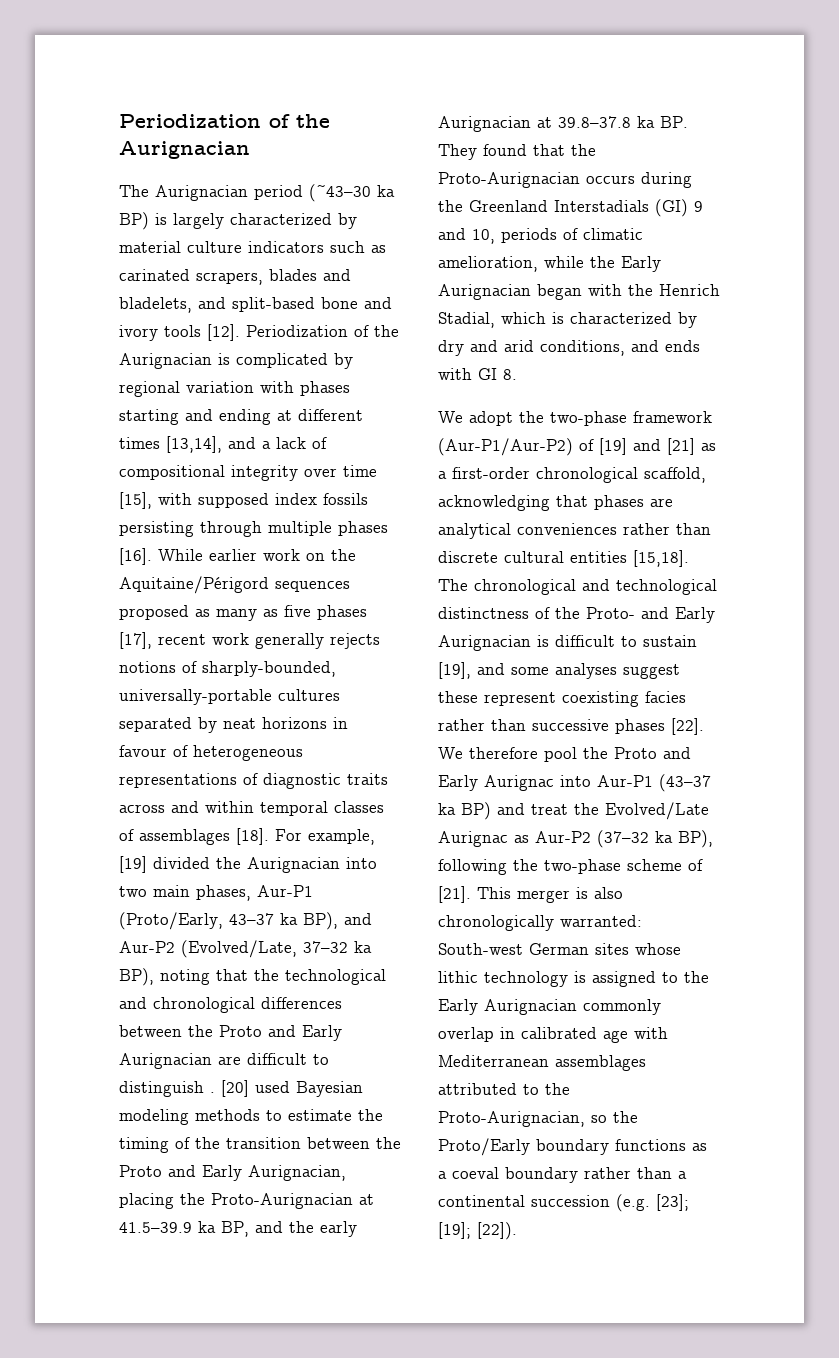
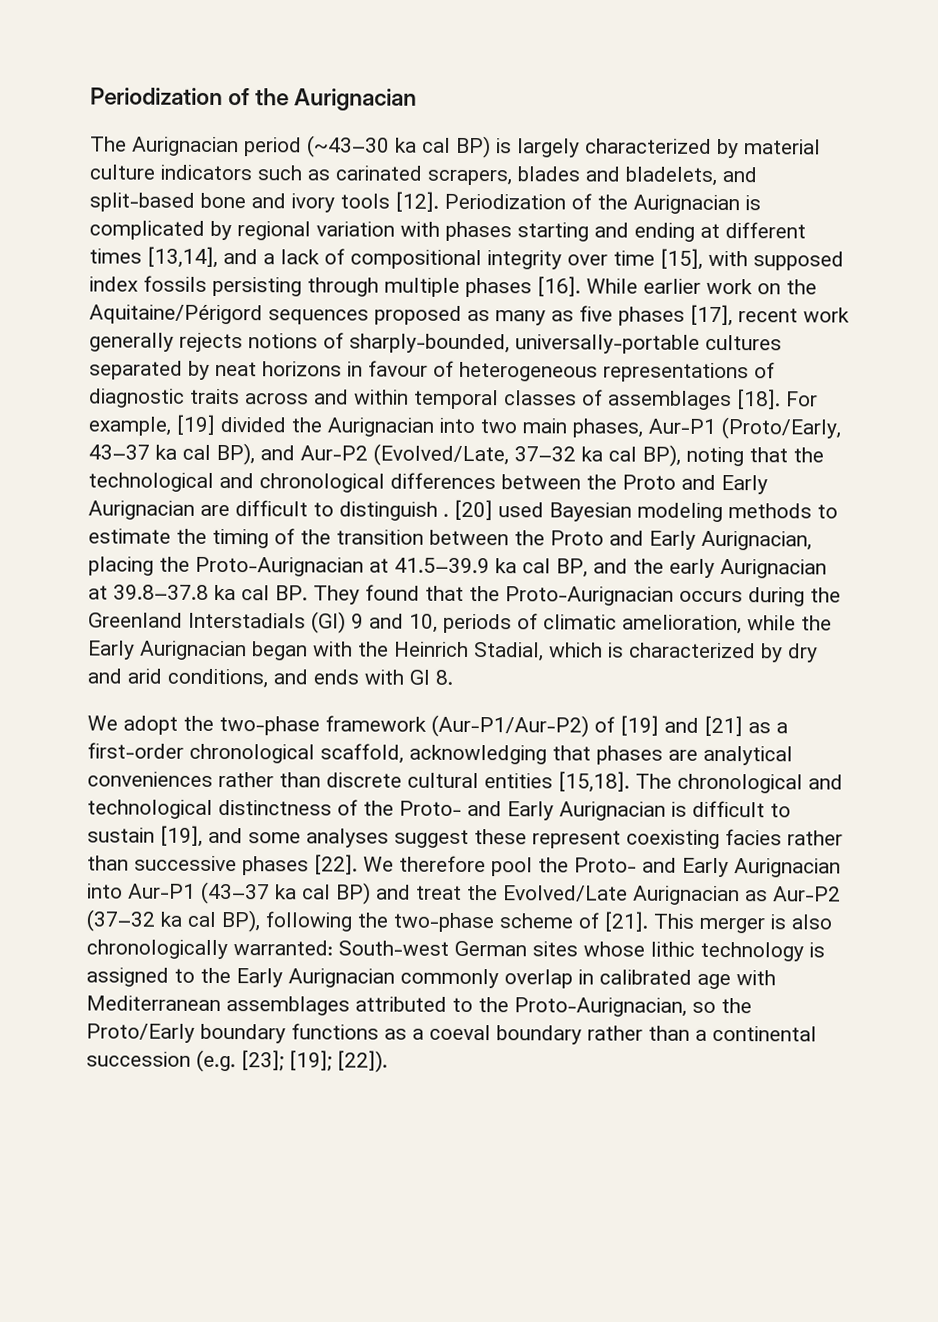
- The Aurignacian period (~43–30 ka BP) is largely characterized by material culture indicators such as carinated scrapers, blades and bladelets, and split-based bone and ivory tools [12].
+ The Aurignacian period (~43–30 ka cal BP) is largely characterized by material culture indicators such as carinated scrapers, blades and bladelets, and split-based bone and ivory tools [12].
- For example, [19] divided the Aurignacian into two main phases, Aur-P1 (Proto/Early, 43–37 ka BP), and Aur-P2 (Evolved/Late, 37–32 ka BP), noting that the technological and chronological differences between the Proto and Early Aurignacian are difficult to distinguish .
+ For example, [19] divided the Aurignacian into two main phases, Aur-P1 (Proto/Early, 43–37 ka cal BP), and Aur-P2 (Evolved/Late, 37–32 ka cal BP), noting that the technological and chronological differences between the Proto and Early Aurignacian are difficult to distinguish .
- [20] used Bayesian modeling methods to estimate the timing of the transition between the Proto and Early Aurignacian, placing the Proto-Aurignacian at 41.5–39.9 ka BP, and the early Aurignacian at 39.8–37.8 ka BP. They found that the Proto-Aurignacian occurs during the Greenland Interstadials (GI) 9 and 10, periods of climatic amelioration, while the Early Aurignacian began with the Henrich Stadial, which is characterized by dry and arid conditions, and ends with GI 8.
+ [20] used Bayesian modeling methods to estimate the timing of the transition between the Proto and Early Aurignacian, placing the Proto-Aurignacian at 41.5–39.9 ka cal BP, and the early Aurignacian at 39.8–37.8 ka cal BP. They found that the Proto-Aurignacian occurs during the Greenland Interstadials (GI) 9 and 10, periods of climatic amelioration, while the Early Aurignacian began with the Heinrich Stadial, which is characterized by dry and arid conditions, and ends with GI 8.
- We therefore pool the Proto and Early Aurignac into Aur-P1 (43–37 ka BP) and treat the Evolved/Late Aurignac as Aur-P2 (37–32 ka BP), following the two-phase scheme of [21].
+ We therefore pool the Proto- and Early Aurignacian into Aur-P1 (43–37 ka cal BP) and treat the Evolved/Late Aurignacian as Aur-P2 (37–32 ka cal BP), following the two-phase scheme of [21].

